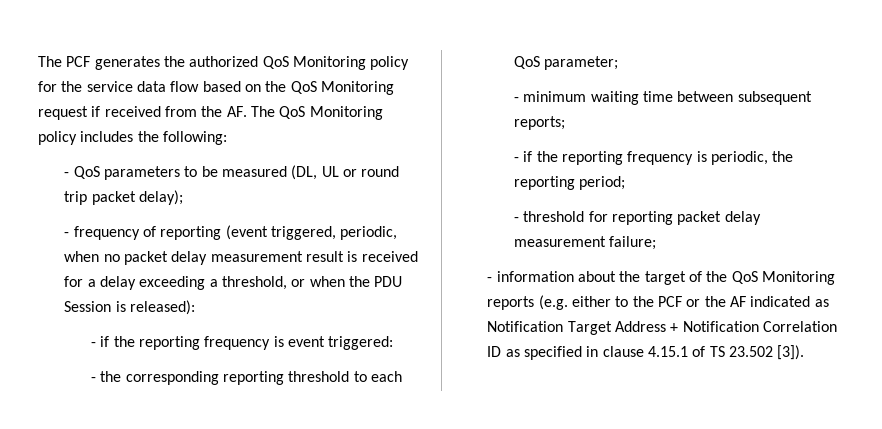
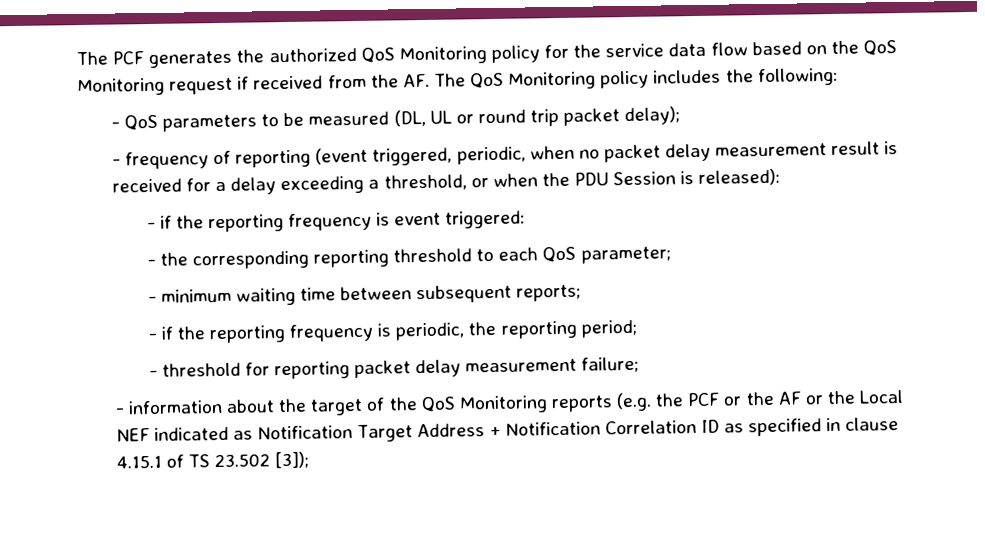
- - information about the target of the QoS Monitoring reports (e.g. either to the PCF or the AF indicated as Notification Target Address + Notification Correlation ID as specified in clause 4.15.1 of TS 23.502 [3]).
+ - information about the target of the QoS Monitoring reports (e.g. the PCF or the AF or the Local NEF indicated as Notification Target Address + Notification Correlation ID as specified in clause 4.15.1 of TS 23.502 [3]);

